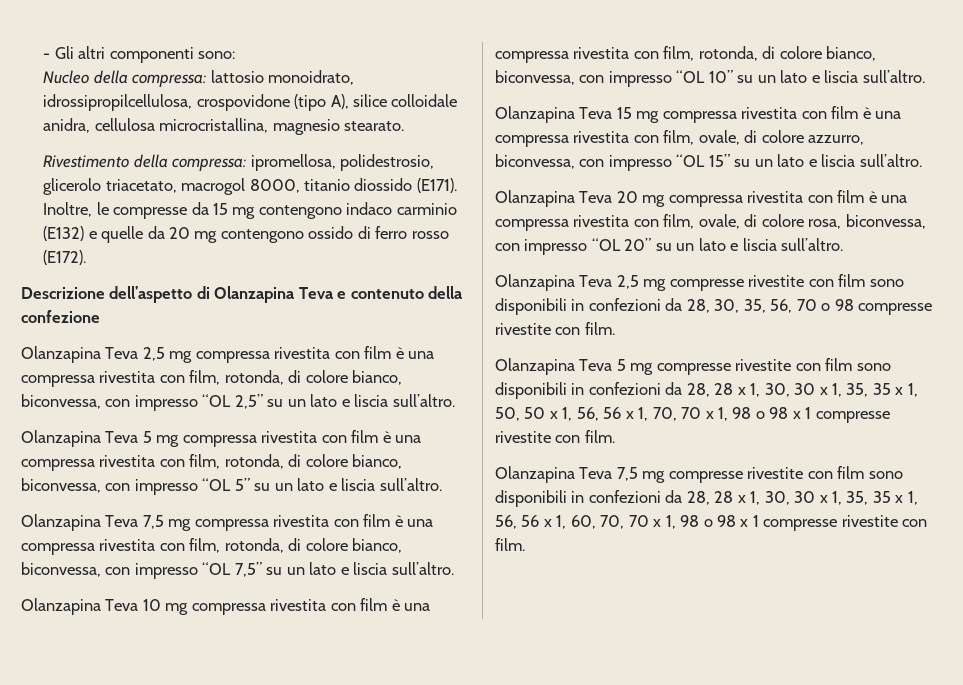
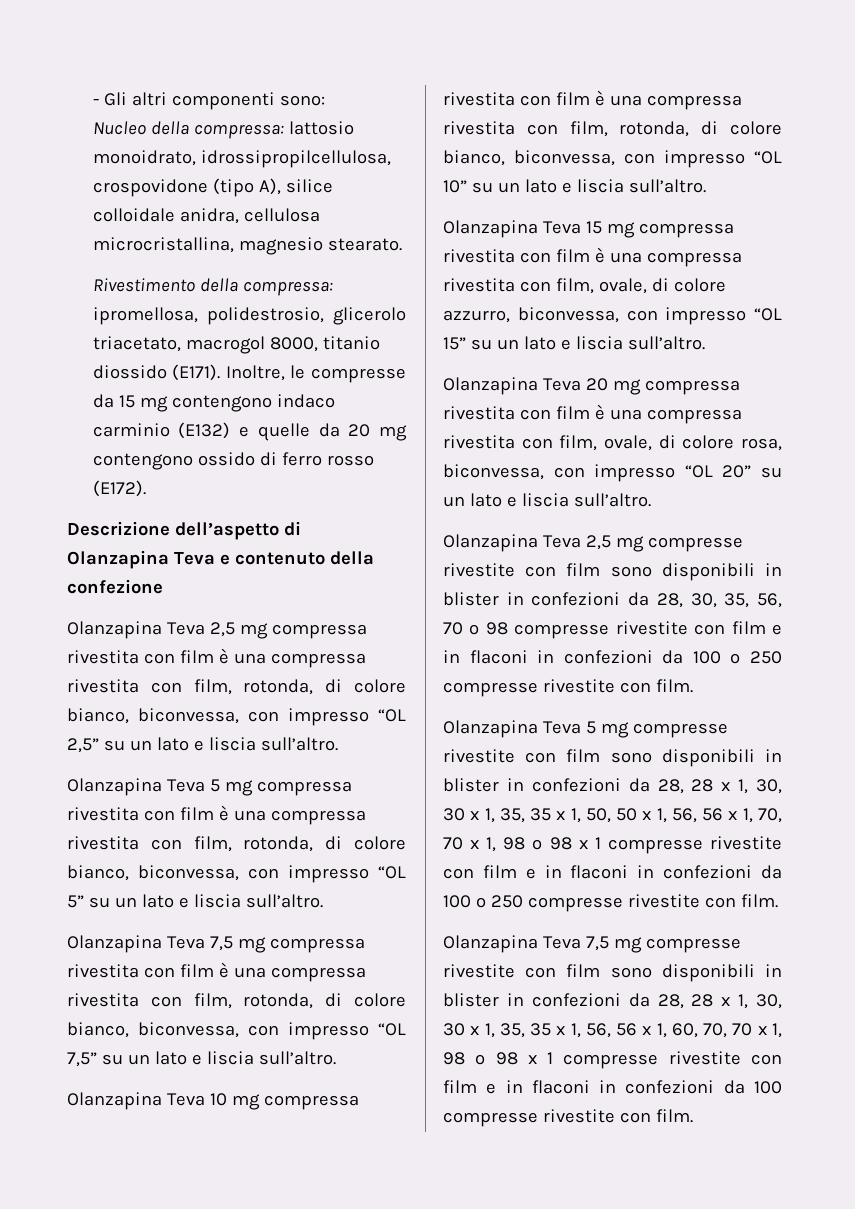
- Olanzapina Teva 2,5 mg compresse rivestite con film sono disponibili in confezioni da 28, 30, 35, 56, 70 o 98 compresse rivestite con film.
+ Olanzapina Teva 2,5 mg compresse rivestite con film sono disponibili in blister in confezioni da 28, 30, 35, 56, 70 o 98 compresse rivestite con film e in flaconi in confezioni da 100 o 250 compresse rivestite con film.
- Olanzapina Teva 5 mg compresse rivestite con film sono disponibili in confezioni da 28, 28 x 1, 30, 30 x 1, 35, 35 x 1, 50, 50 x 1, 56, 56 x 1, 70, 70 x 1, 98 o 98 x 1 compresse rivestite con film.
+ Olanzapina Teva 5 mg compresse rivestite con film sono disponibili in blister in confezioni da 28, 28 x 1, 30, 30 x 1, 35, 35 x 1, 50, 50 x 1, 56, 56 x 1, 70, 70 x 1, 98 o 98 x 1 compresse rivestite con film e in flaconi in confezioni da 100 o 250 compresse rivestite con film.
- Olanzapina Teva 7,5 mg compresse rivestite con film sono disponibili in confezioni da 28, 28 x 1, 30, 30 x 1, 35, 35 x 1, 56, 56 x 1, 60, 70, 70 x 1, 98 o 98 x 1 compresse rivestite con film.
+ Olanzapina Teva 7,5 mg compresse rivestite con film sono disponibili in blister in confezioni da 28, 28 x 1, 30, 30 x 1, 35, 35 x 1, 56, 56 x 1, 60, 70, 70 x 1, 98 o 98 x 1 compresse rivestite con film e in flaconi in confezioni da 100 compresse rivestite con film.

